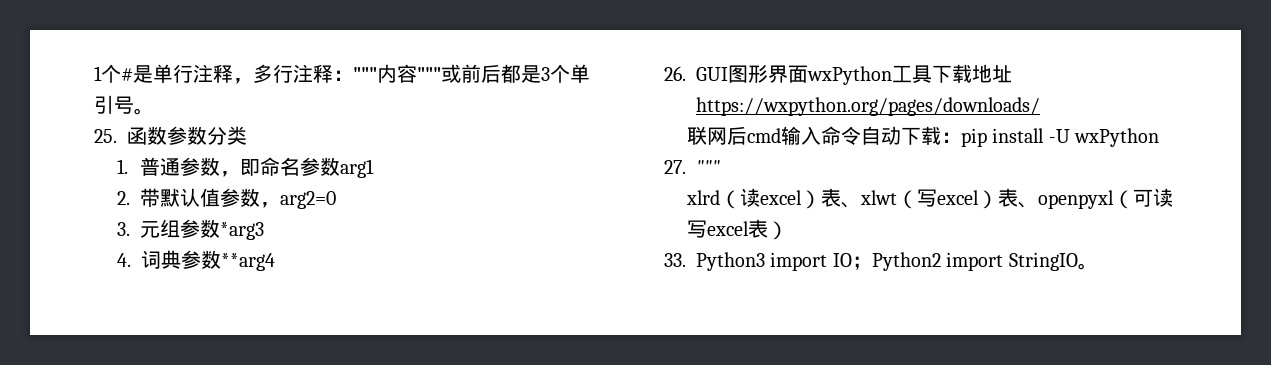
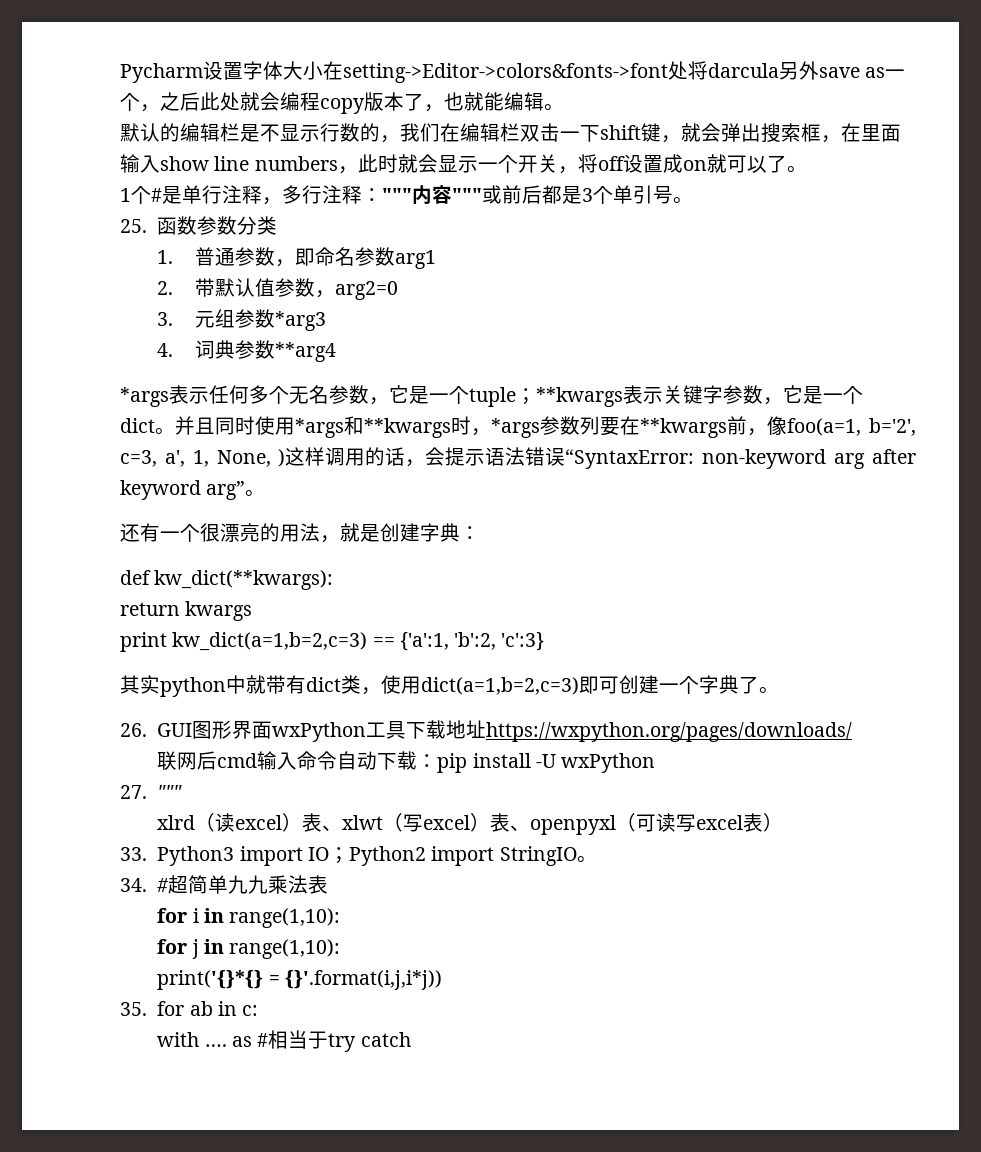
+ Pycharm设置字体大小在setting->Editor->colors&fonts->font处将darcula另外save as一个，之后此处就会编程copy版本了，也就能编辑。
+ 默认的编辑栏是不显示行数的，我们在编辑栏双击一下shift键，就会弹出搜索框，在里面输入show line numbers，此时就会显示一个开关，将off设置成on就可以了。
+ *args表示任何多个无名参数，它是一个tuple；**kwargs表示关键字参数，它是一个dict。并且同时使用*args和**kwargs时，*args参数列要在**kwargs前，像foo(a=1, b='2', c=3, a', 1, None, )这样调用的话，会提示语法错误“SyntaxError: non-keyword arg after keyword arg”。
+ 还有一个很漂亮的用法，就是创建字典：
+ def kw_dict(**kwargs):
+ return kwargs
+ print kw_dict(a=1,b=2,c=3) == {'a':1, 'b':2, 'c':3}
+ 其实python中就带有dict类，使用dict(a=1,b=2,c=3)即可创建一个字典了。
+ 34. #超简单九九乘法表
+ for i in range(1,10):
+ for j in range(1,10):
+ print('{}*{} = {}'.format(i,j,i*j))
+ 35. for ab in c:
+ with …. as #相当于try catch

